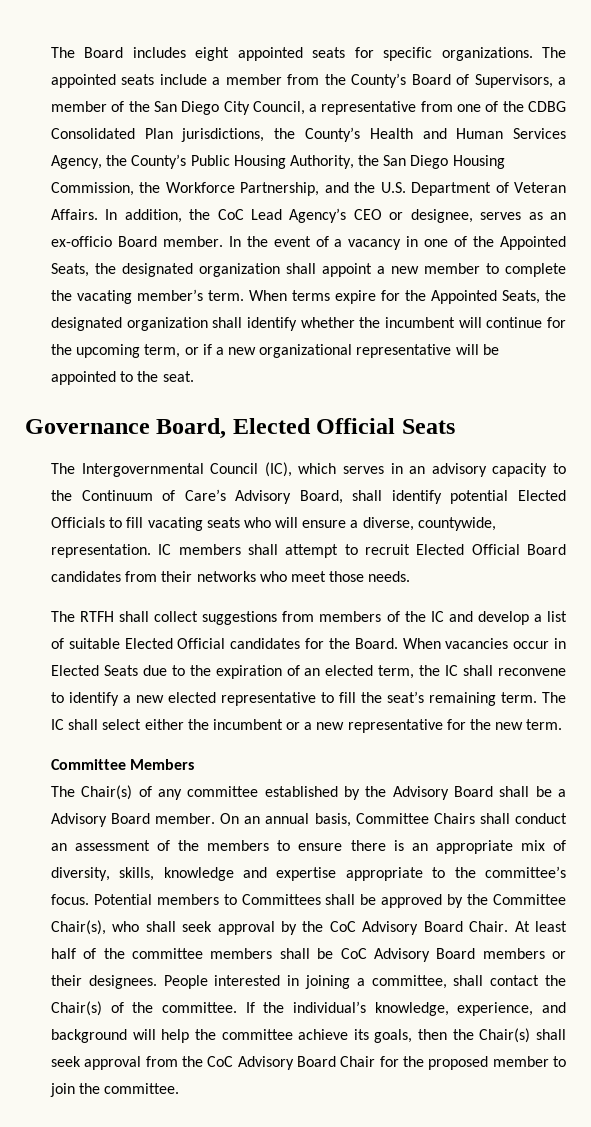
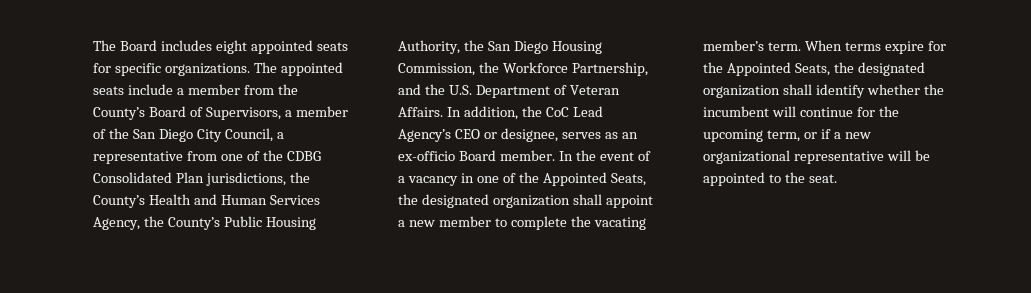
- Governance Board, Elected Official Seats
- The Intergovernmental Council (IC), which serves in an advisory capacity to the Continuum of Care’s Advisory Board, shall identify potential Elected Officials to fill vacating seats who will ensure a diverse, countywide, representation. IC members shall attempt to recruit Elected Official Board candidates from their networks who meet those needs.
- The RTFH shall collect suggestions from members of the IC and develop a list of suitable Elected Official candidates for the Board. When vacancies occur in Elected Seats due to the expiration of an elected term, the IC shall reconvene to identify a new elected representative to fill the seat’s remaining term. The IC shall select either the incumbent or a new representative for the new term.
- Committee Members
- The Chair(s) of any committee established by the Advisory Board shall be a Advisory Board member. On an annual basis, Committee Chairs shall conduct an assessment of the members to ensure there is an appropriate mix of diversity, skills, knowledge and expertise appropriate to the committee’s focus. Potential members to Committees shall be approved by the Committee Chair(s), who shall seek approval by the CoC Advisory Board Chair. At least half of the committee members shall be CoC Advisory Board members or their designees. People interested in joining a committee, shall contact the Chair(s) of the committee. If the individual’s knowledge, experience, and background will help the committee achieve its goals, then the Chair(s) shall seek approval from the CoC Advisory Board Chair for the proposed member to join the committee.

